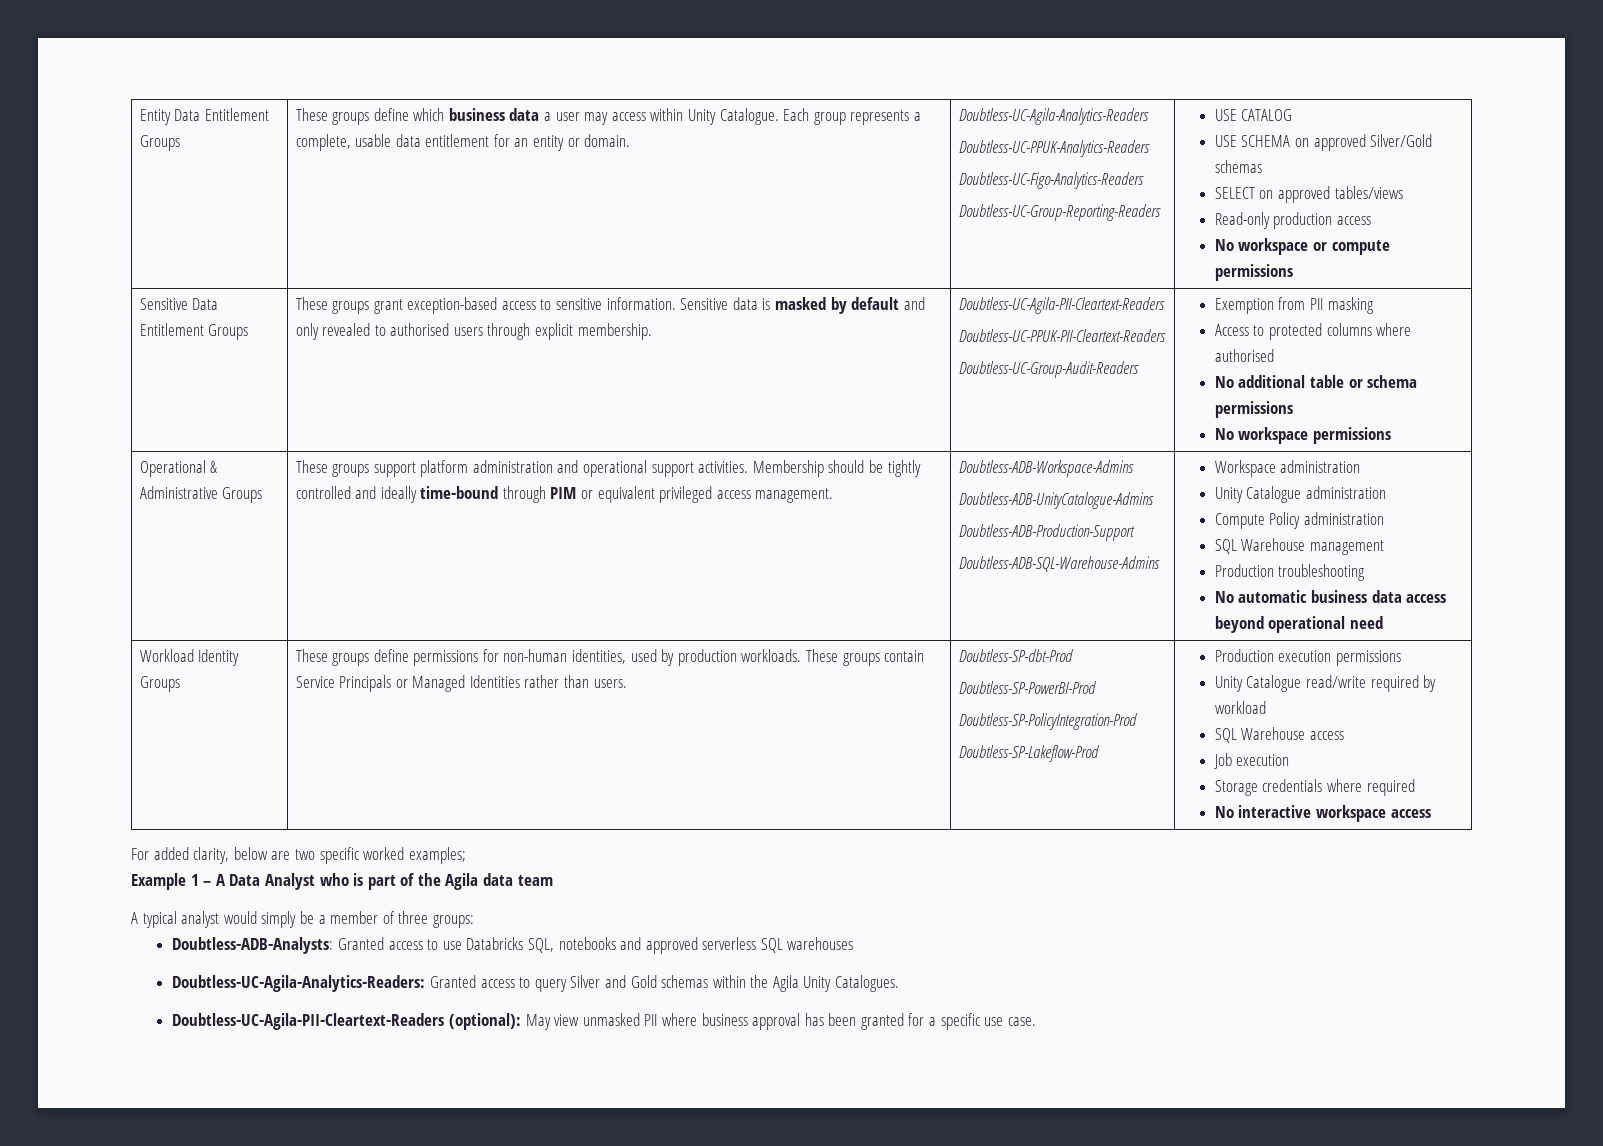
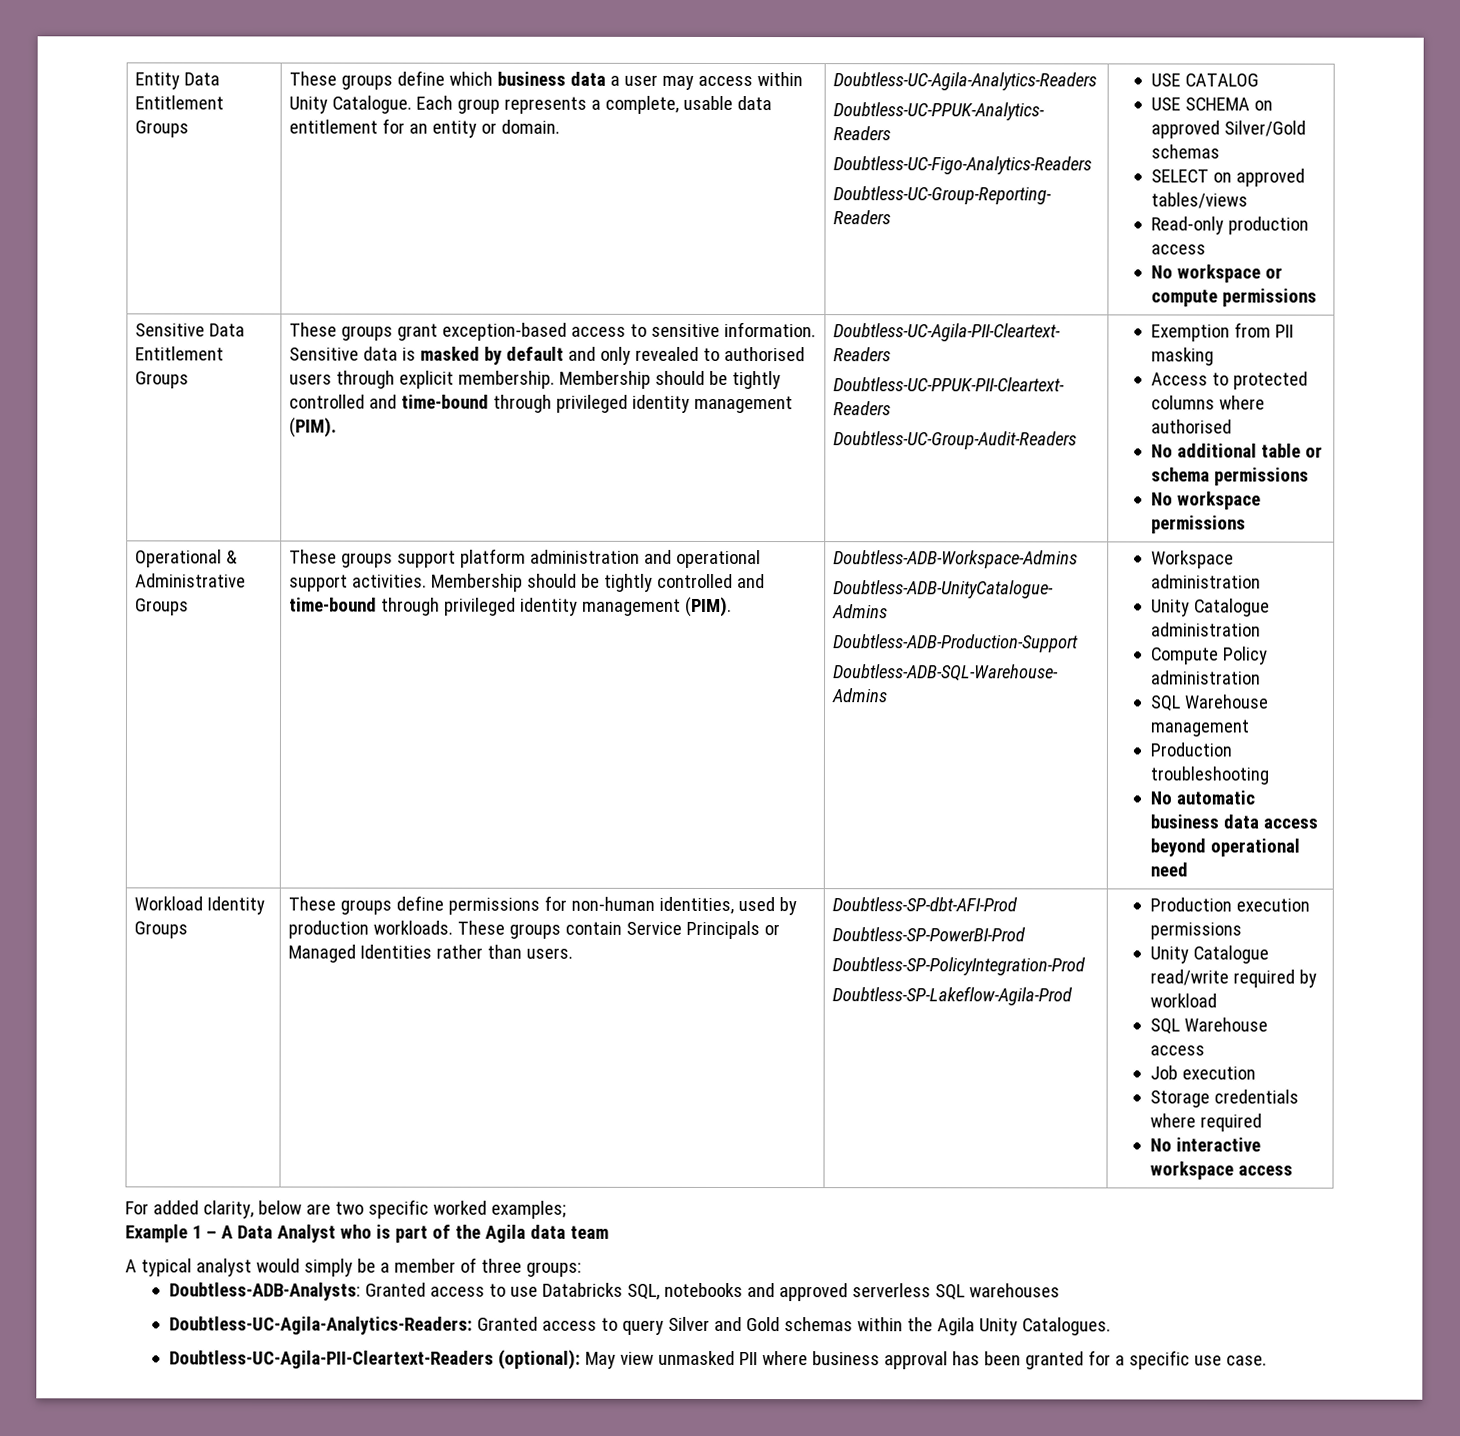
- Sensitive data is masked by default and only revealed to authorised users through explicit membership.
+ Sensitive data is masked by default and only revealed to authorised users through explicit membership. Membership should be tightly controlled and time-bound through privileged identity management (PIM).
- These groups support platform administration and operational support activities. Membership should be tightly controlled and ideally time-bound through PIM or equivalent privileged access management.
+ These groups support platform administration and operational support activities. Membership should be tightly controlled and time-bound through privileged identity management (PIM).
- Doubtless-SP-dbt-Prod
+ Doubtless-SP-dbt-AFI-Prod
- Doubtless-SP-Lakeflow-Prod
+ Doubtless-SP-Lakeflow-Agila-Prod

